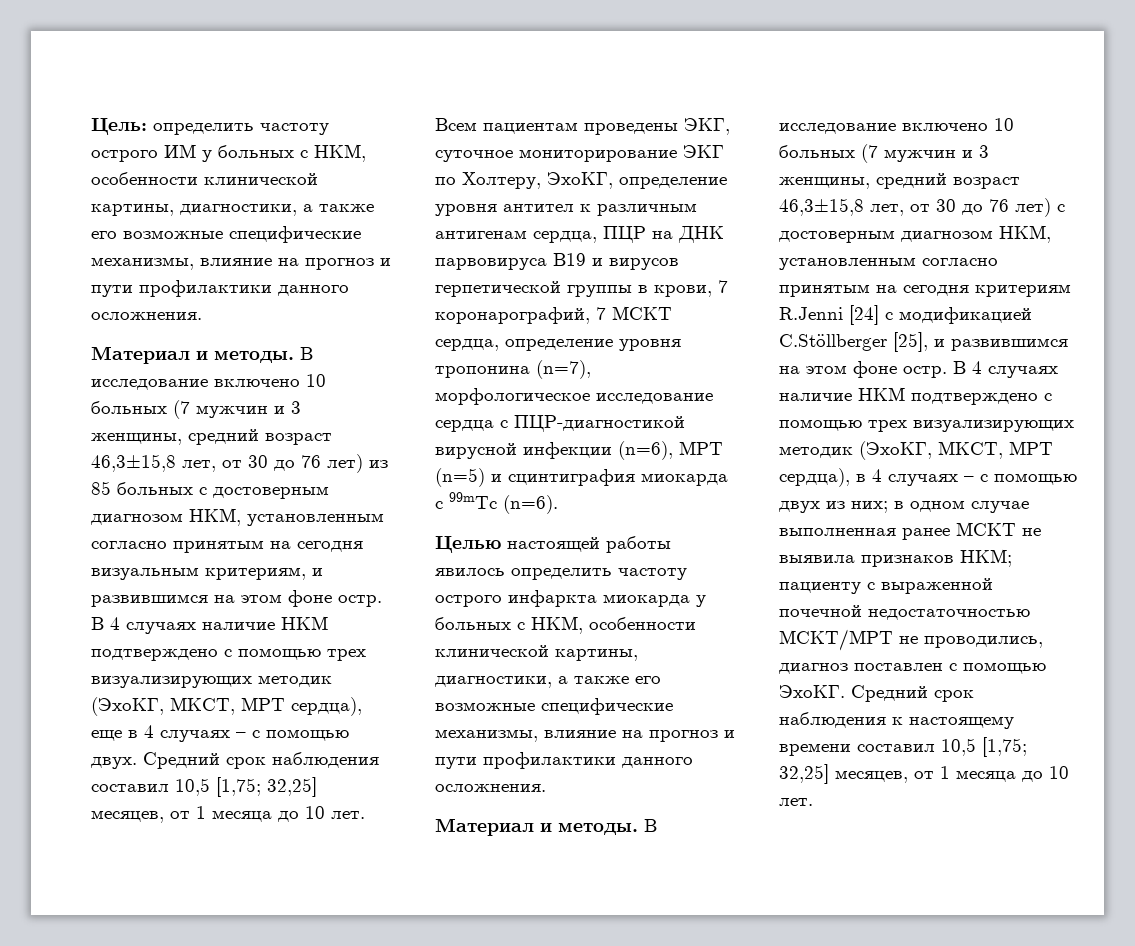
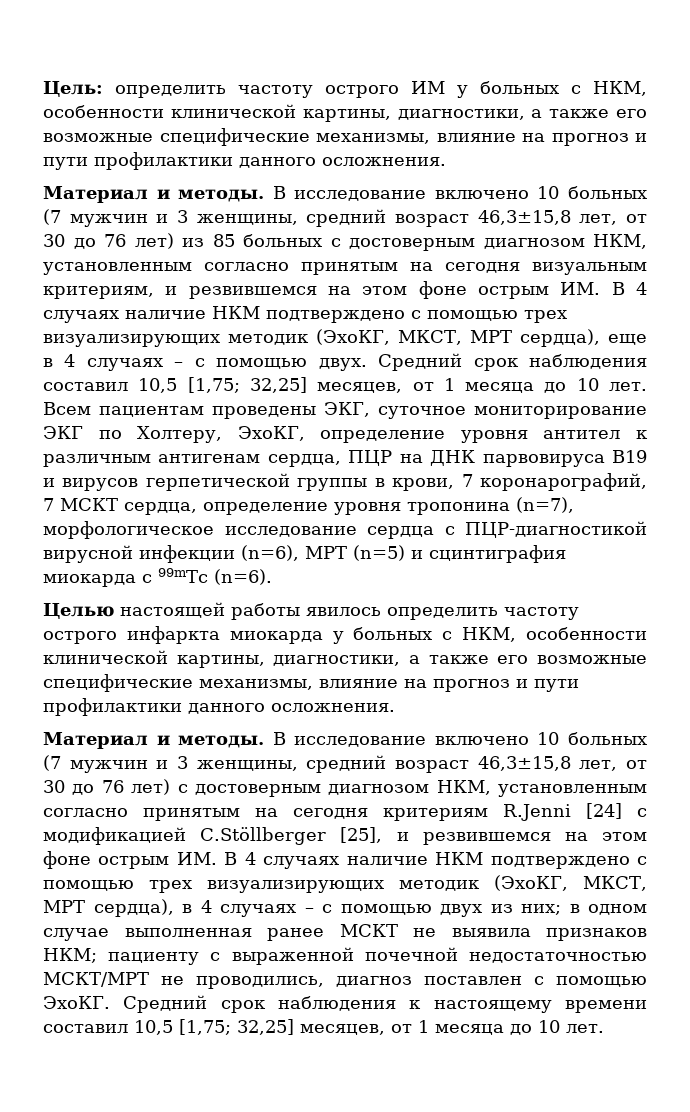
- В исследование включено 10 больных (7 мужчин и 3 женщины, средний возраст 46,3±15,8 лет, от 30 до 76 лет) из 85 больных с достоверным диагнозом НКМ, установленным согласно принятым на сегодня визуальным критериям, и развившимся на этом фоне остр. В 4 случаях наличие НКМ подтверждено с помощью трех визуализирующих методик (ЭхоКГ, МКСТ, МРТ сердца), еще в 4 случаях – с помощью двух.
+ В исследование включено 10 больных (7 мужчин и 3 женщины, средний возраст 46,3±15,8 лет, от 30 до 76 лет) из 85 больных с достоверным диагнозом НКМ, установленным согласно принятым на сегодня визуальным критериям, и резвившемся на этом фоне острым ИМ. В 4 случаях наличие НКМ подтверждено с помощью трех визуализирующих методик (ЭхоКГ, МКСТ, МРТ сердца), еще в 4 случаях – с помощью двух.
- В исследование включено 10 больных (7 мужчин и 3 женщины, средний возраст 46,3±15,8 лет, от 30 до 76 лет) с достоверным диагнозом НКМ, установленным согласно принятым на сегодня критериям R.Jenni [24] с модификацией С.Stöllberger [25], и развившимся на этом фоне остр. В 4 случаях наличие НКМ подтверждено с помощью трех визуализирующих методик (ЭхоКГ, МКСТ, МРТ сердца), в 4 случаях – с помощью двух из них;
+ В исследование включено 10 больных (7 мужчин и 3 женщины, средний возраст 46,3±15,8 лет, от 30 до 76 лет) с достоверным диагнозом НКМ, установленным согласно принятым на сегодня критериям R.Jenni [24] с модификацией С.Stöllberger [25], и резвившемся на этом фоне острым ИМ. В 4 случаях наличие НКМ подтверждено с помощью трех визуализирующих методик (ЭхоКГ, МКСТ, МРТ сердца), в 4 случаях – с помощью двух из них;

